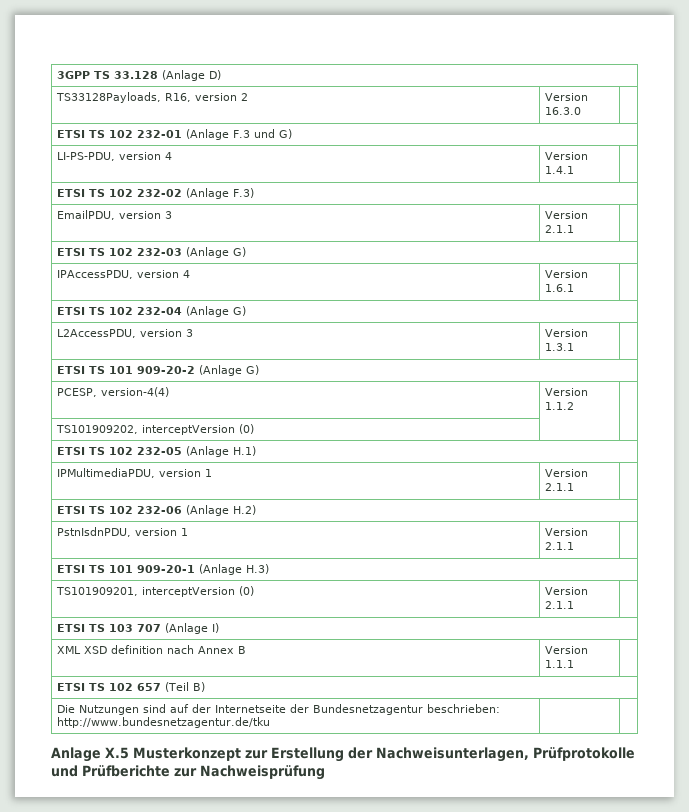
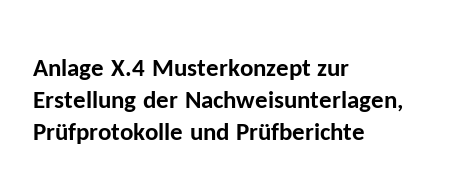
- 3GPP TS 33.128 (Anlage D)
- TS33128Payloads, R16, version 2 | Version 16.3.0 |
- ETSI TS 102 232-01 (Anlage F.3 und G)
- LI-PS-PDU, version 4 | Version 1.4.1 |
- ETSI TS 102 232-02 (Anlage F.3)
- EmailPDU, version 3 | Version 2.1.1 |
- ETSI TS 102 232-03 (Anlage G)
- IPAccessPDU, version 4 | Version 1.6.1 |
- ETSI TS 102 232-04 (Anlage G)
- L2AccessPDU, version 3 | Version 1.3.1 |
- ETSI TS 101 909-20-2 (Anlage G)
- PCESP, version-4(4) | Version 1.1.2 |
- TS101909202, interceptVersion (0) | |
- ETSI TS 102 232-05 (Anlage H.1)
- IPMultimediaPDU, version 1 | Version 2.1.1 |
- ETSI TS 102 232-06 (Anlage H.2)
- PstnIsdnPDU, version 1 | Version 2.1.1 |
- ETSI TS 101 909-20-1 (Anlage H.3)
- TS101909201, interceptVersion (0) | Version 2.1.1 |
- ETSI TS 103 707 (Anlage I)
- XML XSD definition nach Annex B | Version 1.1.1 |
- ETSI TS 102 657 (Teil B)
- Die Nutzungen sind auf der Internetseite der Bundesnetzagentur beschrieben: http://www.bundesnetzagentur.de/tku | |
- Anlage X.5 Musterkonzept zur Erstellung der Nachweisunterlagen, Prüfprotokolle und Prüfberichte zur Nachweisprüfung
+ Anlage X.4 Musterkonzept zur Erstellung der Nachweisunterlagen, Prüfprotokolle und Prüfberichte

